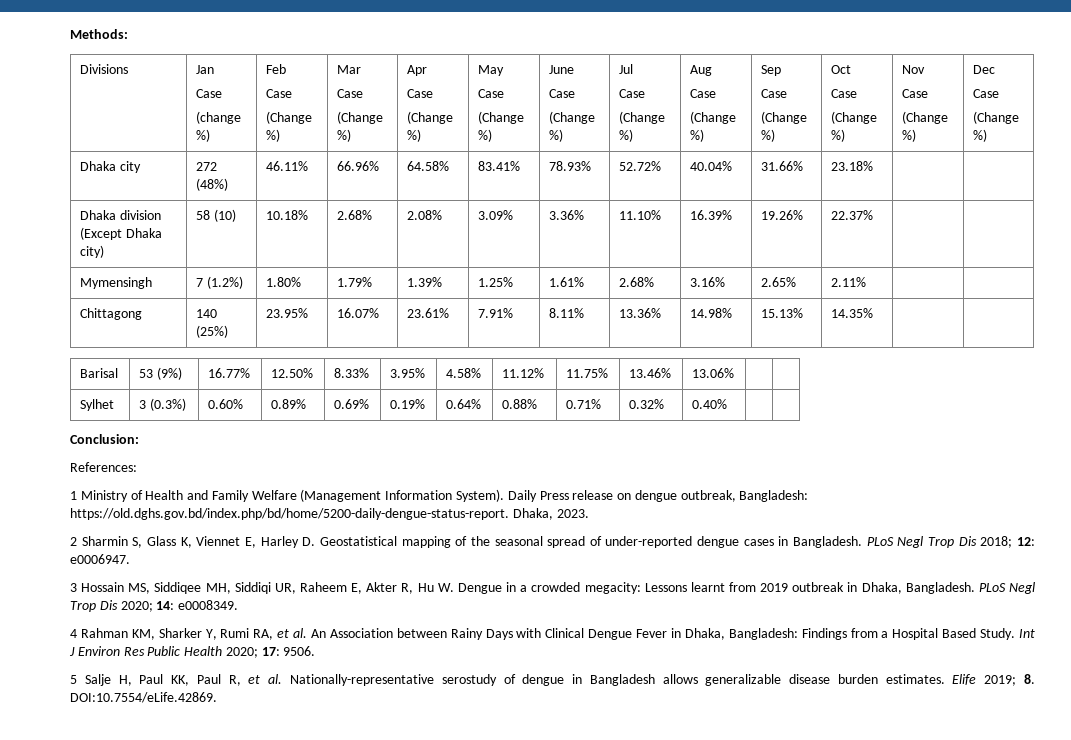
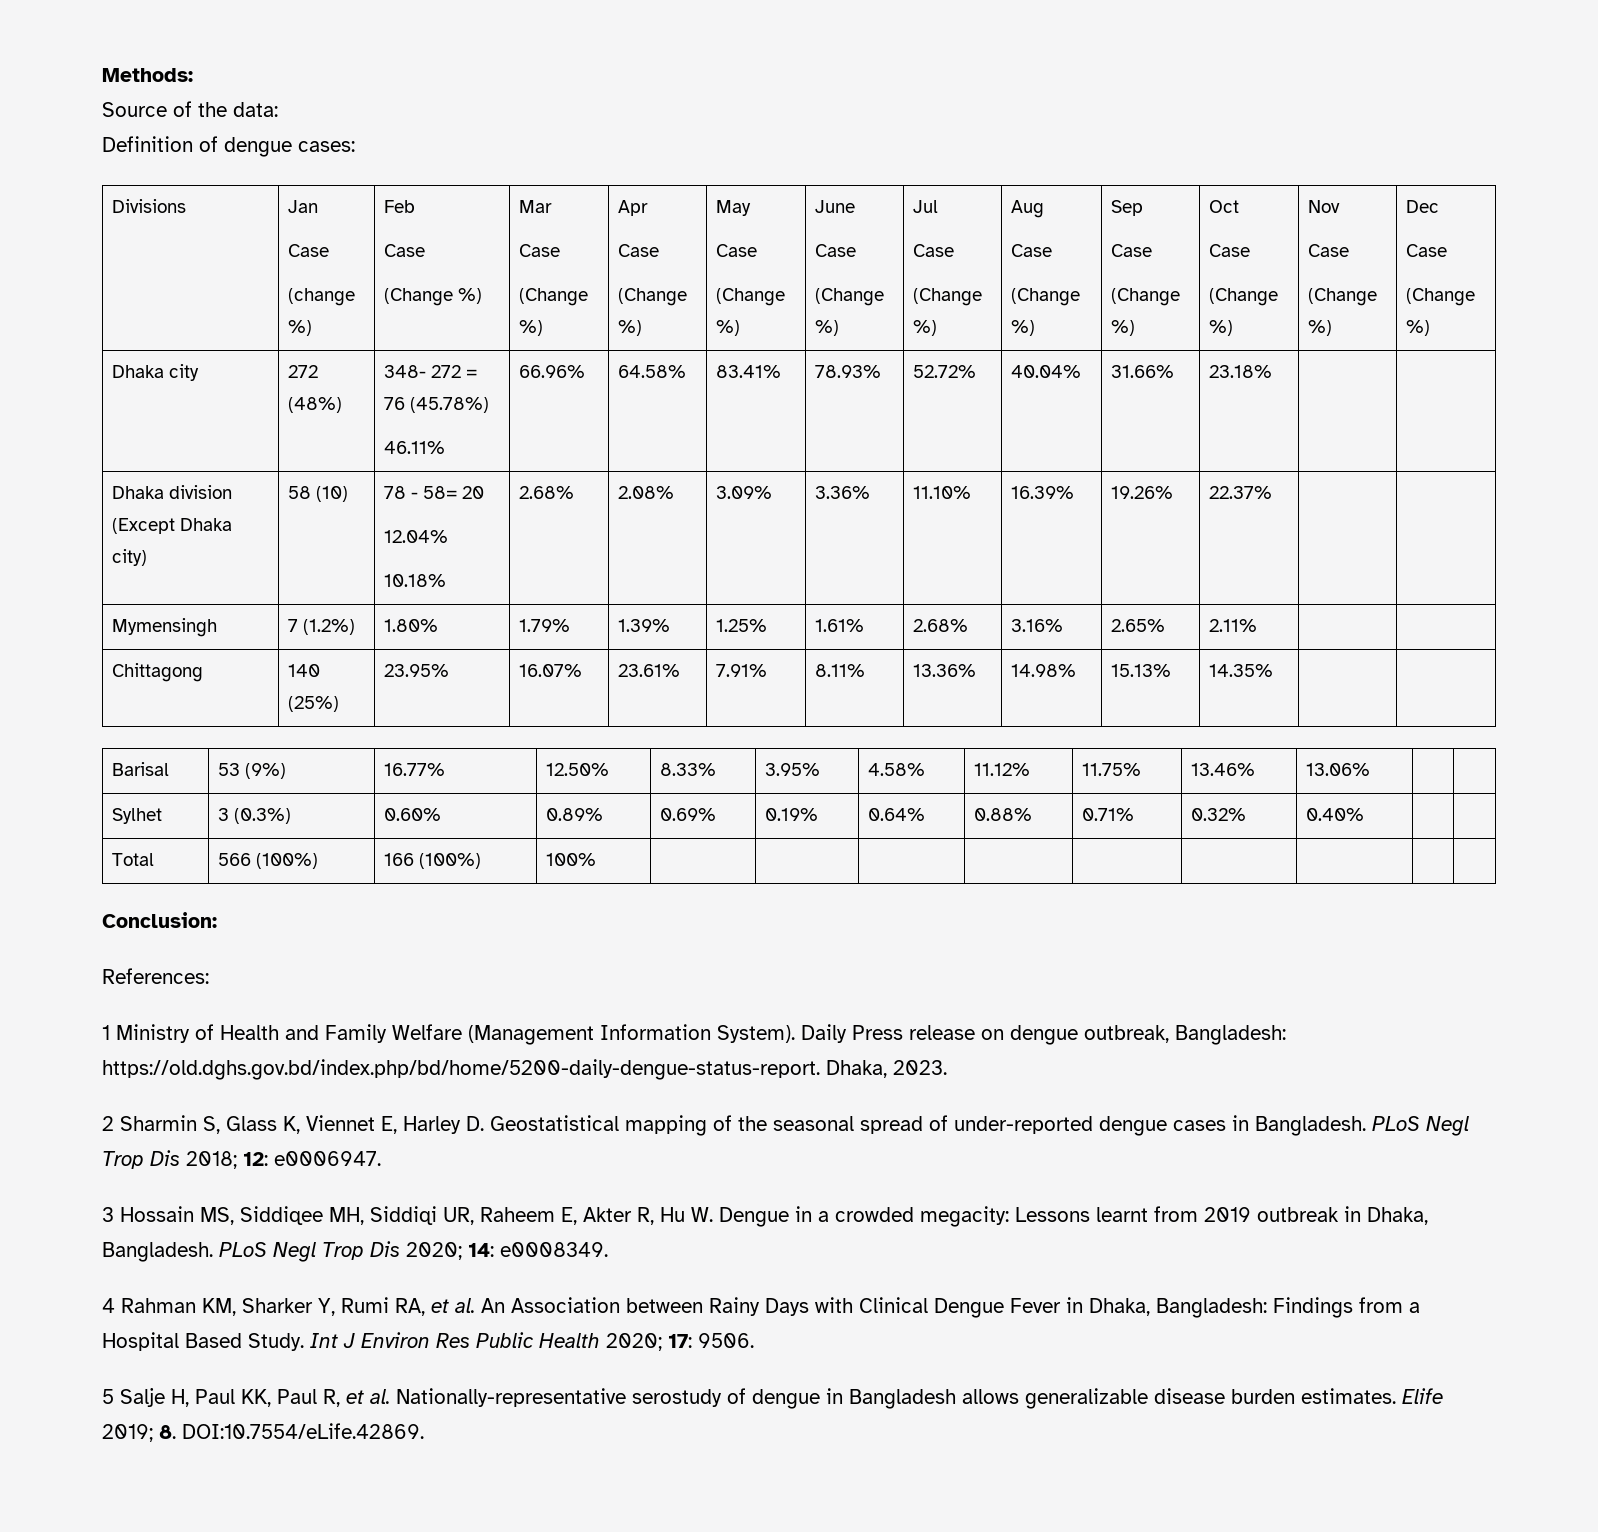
+ Source of the data:
+ Definition of dengue cases:
- Dhaka city | 272 (48%) | 46.11% | 66.96% | 64.58% | 83.41% | 78.93% | 52.72% | 40.04% | 31.66% | 23.18% | |
+ Dhaka city | 272 (48%) | 348- 272 = 76 (45.78%)
+ 46.11% | 66.96% | 64.58% | 83.41% | 78.93% | 52.72% | 40.04% | 31.66% | 23.18% | |
- Dhaka division (Except Dhaka city) | 58 (10) | 10.18% | 2.68% | 2.08% | 3.09% | 3.36% | 11.10% | 16.39% | 19.26% | 22.37% | |
+ Dhaka division (Except Dhaka city) | 58 (10) | 78 - 58= 20
+ 12.04%
+ 10.18% | 2.68% | 2.08% | 3.09% | 3.36% | 11.10% | 16.39% | 19.26% | 22.37% | |
+ Total | 566 (100%) | 166 (100%) | 100% | | | | | | | | |

